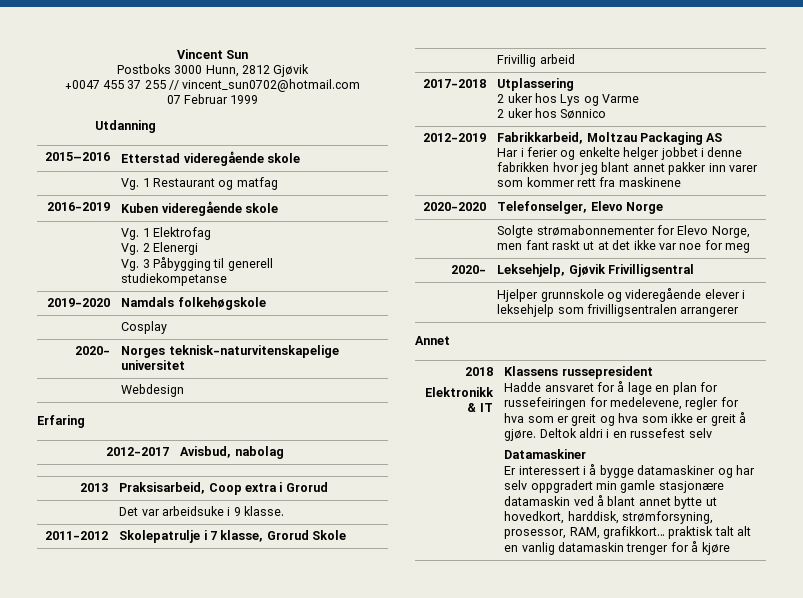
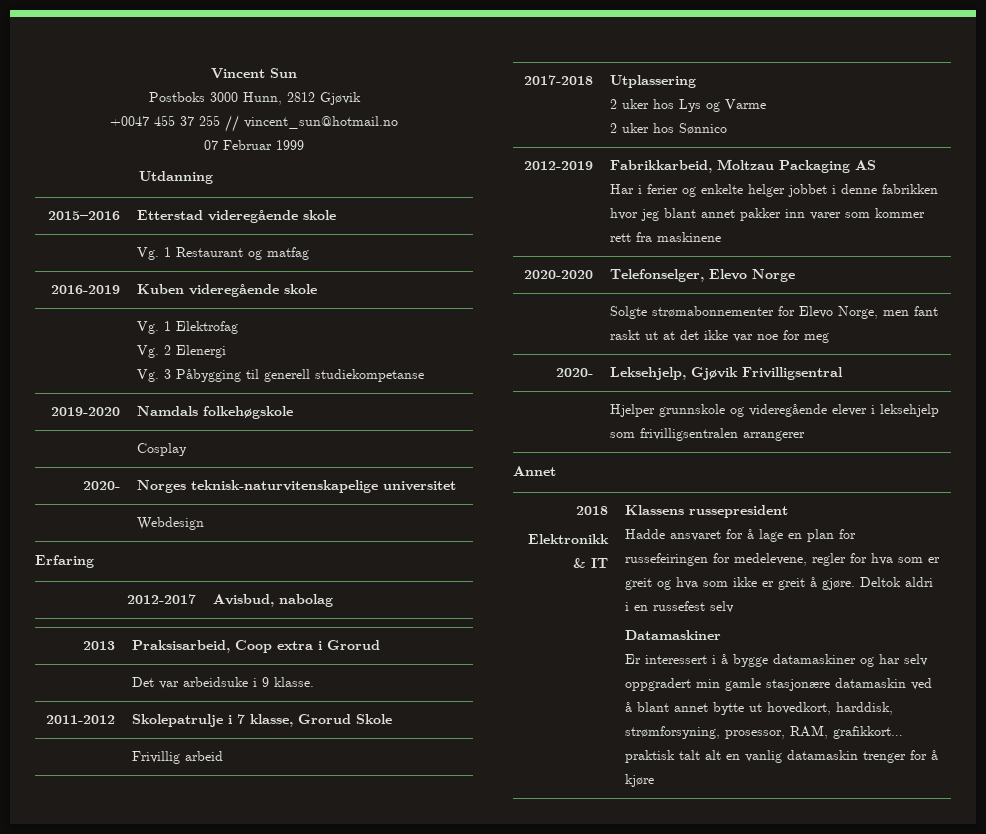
- +0047 455 37 255 // vincent_sun0702@hotmail.com
+ +0047 455 37 255 // vincent_sun@hotmail.no

